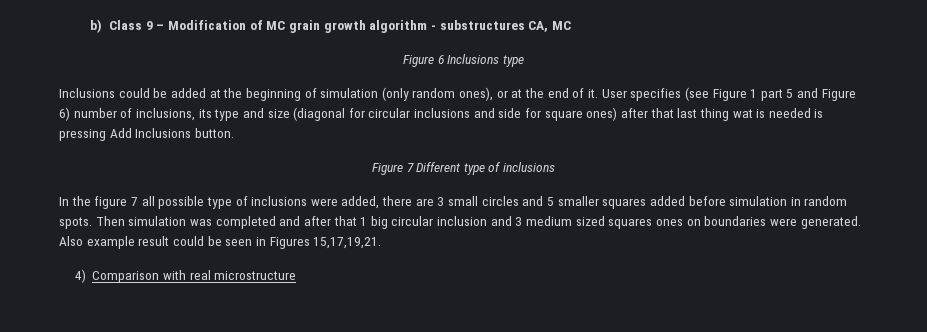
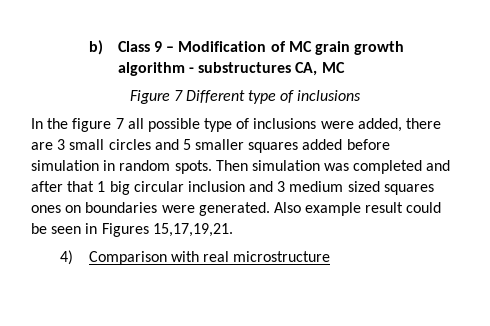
- Figure 6 Inclusions type
- Inclusions could be added at the beginning of simulation (only random ones), or at the end of it. User specifies (see Figure 1 part 5 and Figure 6) number of inclusions, its type and size (diagonal for circular inclusions and side for square ones) after that last thing wat is needed is pressing Add Inclusions button.

